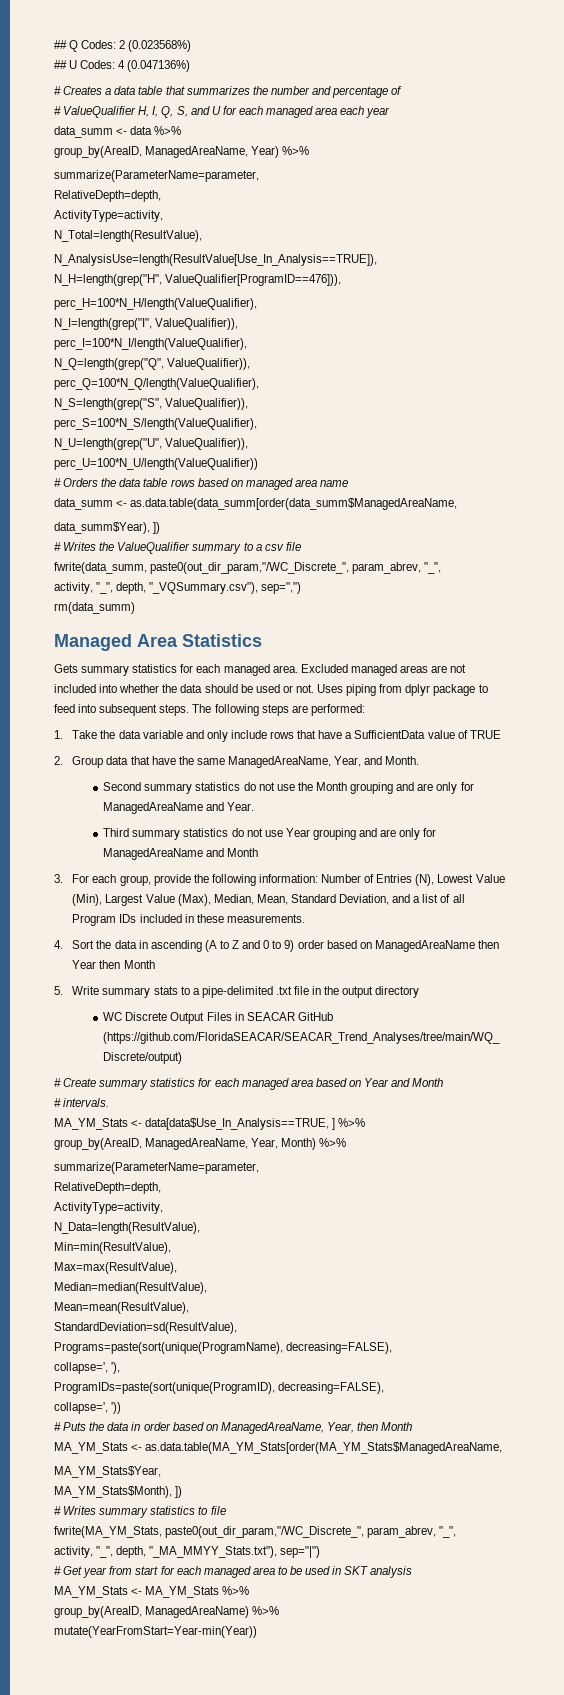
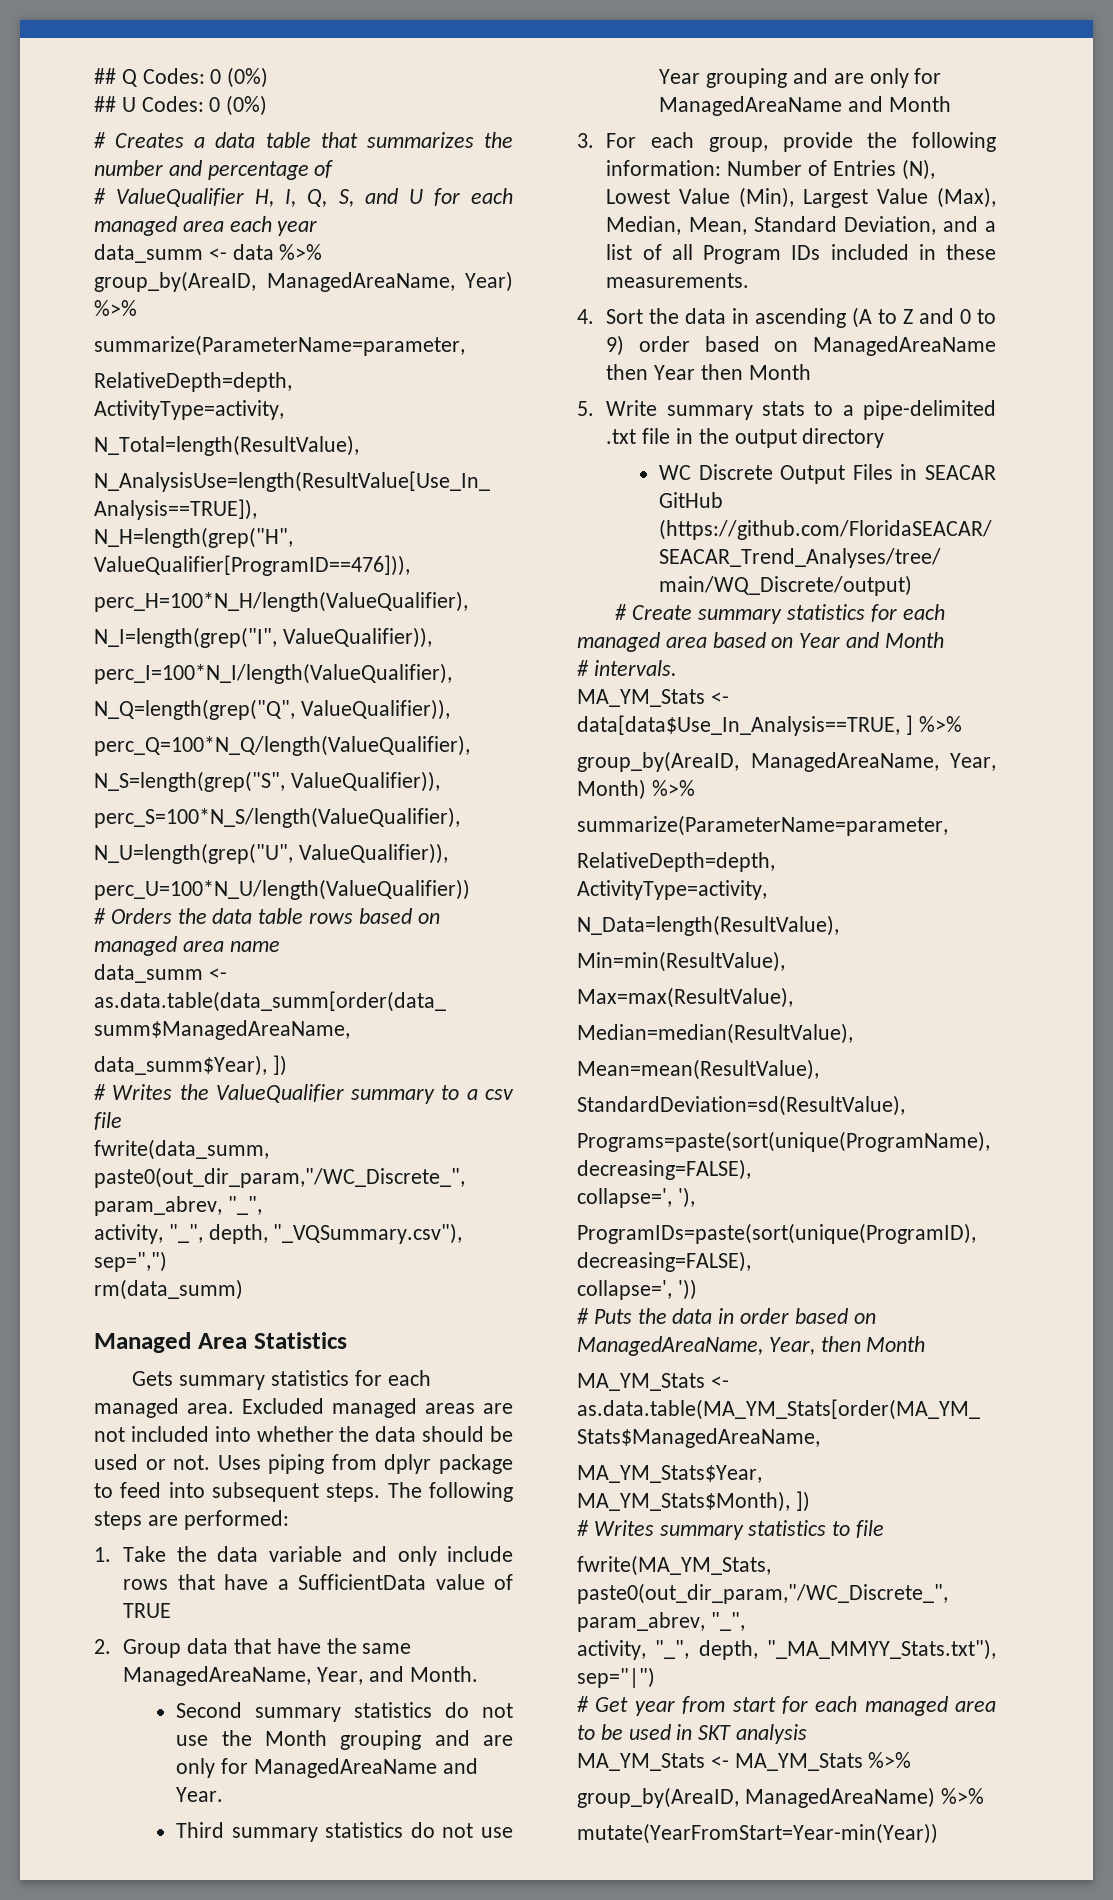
- ## Q Codes: 2 (0.023568%)
+ ## Q Codes: 0 (0%)
- ## U Codes: 4 (0.047136%)
+ ## U Codes: 0 (0%)

